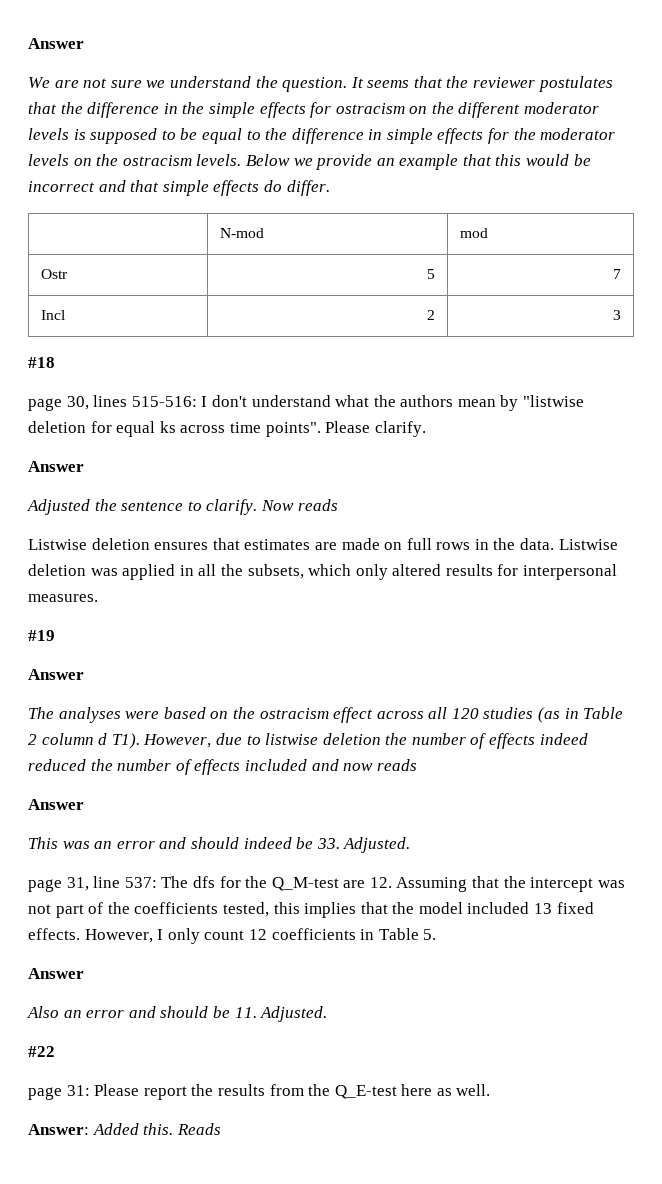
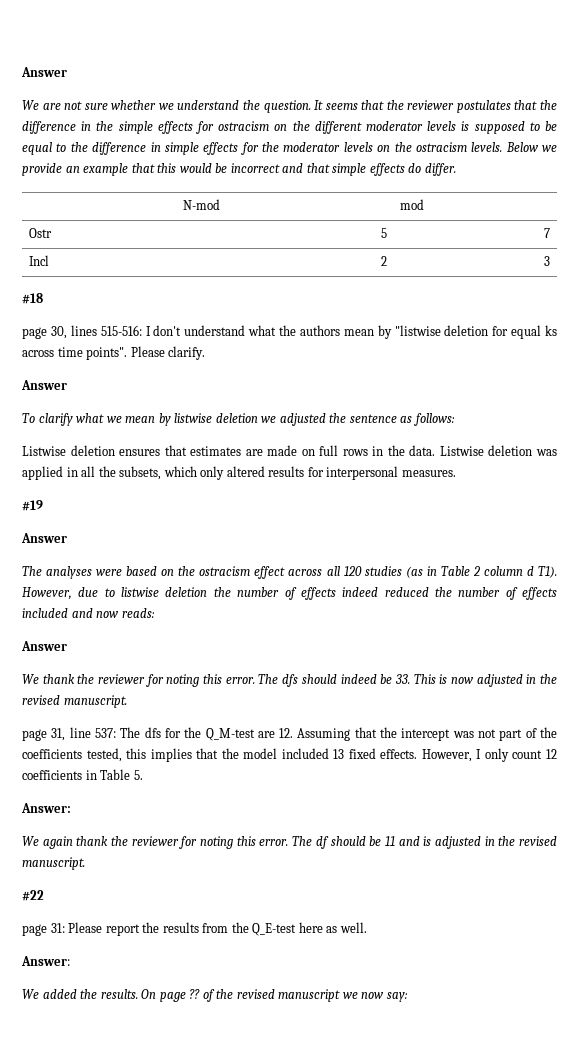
- We are not sure we understand the question.
+ We are not sure whether we understand the question.
- Adjusted the sentence to clarify. Now reads
+ To clarify what we mean by listwise deletion we adjusted the sentence as follows:
- The analyses were based on the ostracism effect across all 120 studies (as in Table 2 column d T1). However, due to listwise deletion the number of effects indeed reduced the number of effects included and now reads
+ The analyses were based on the ostracism effect across all 120 studies (as in Table 2 column d T1). However, due to listwise deletion the number of effects indeed reduced the number of effects included and now reads:
  Answer
- This was an error and should indeed be 33. Adjusted.
+ We thank the reviewer for noting this error. The dfs should indeed be 33. This is now adjusted in the revised manuscript.
  However, I only count 12 coefficients in Table 5.
- Answer
- Also an error and should be 11. Adjusted.
+ Answer:
+ We again thank the reviewer for noting this error. The df should be 11 and is adjusted in the revised manuscript.
  page 31: Please report the results from the Q_E-test here as well.
- Answer: Added this. Reads
+ Answer:
+ We added the results. On page ?? of the revised manuscript we now say:

